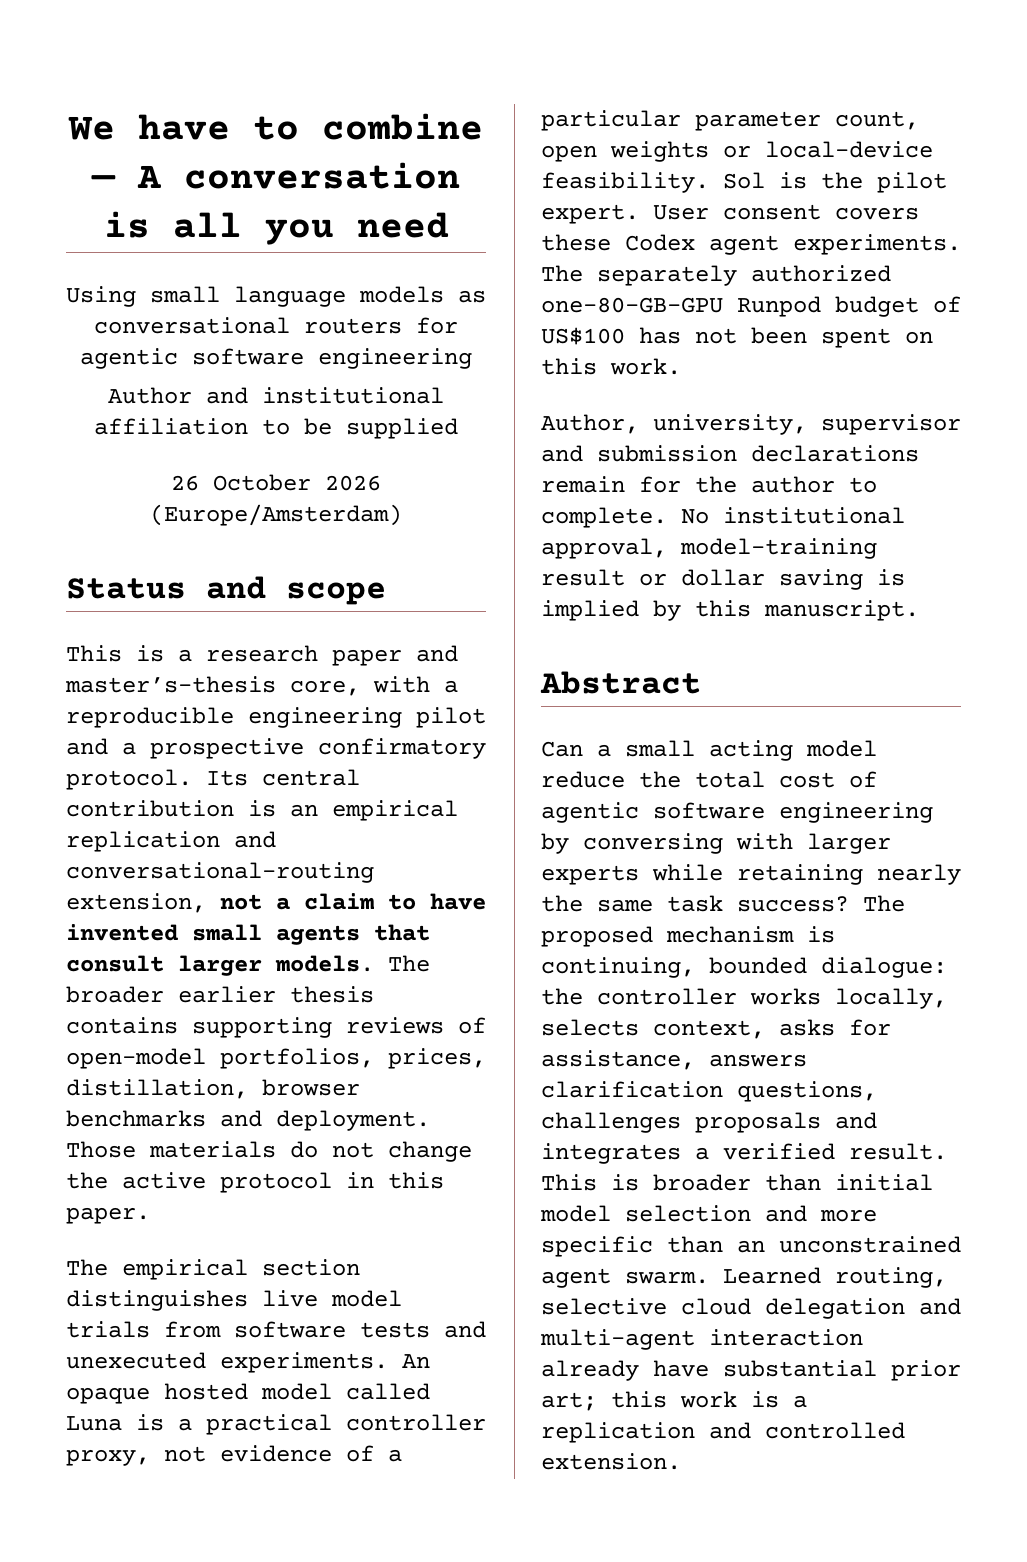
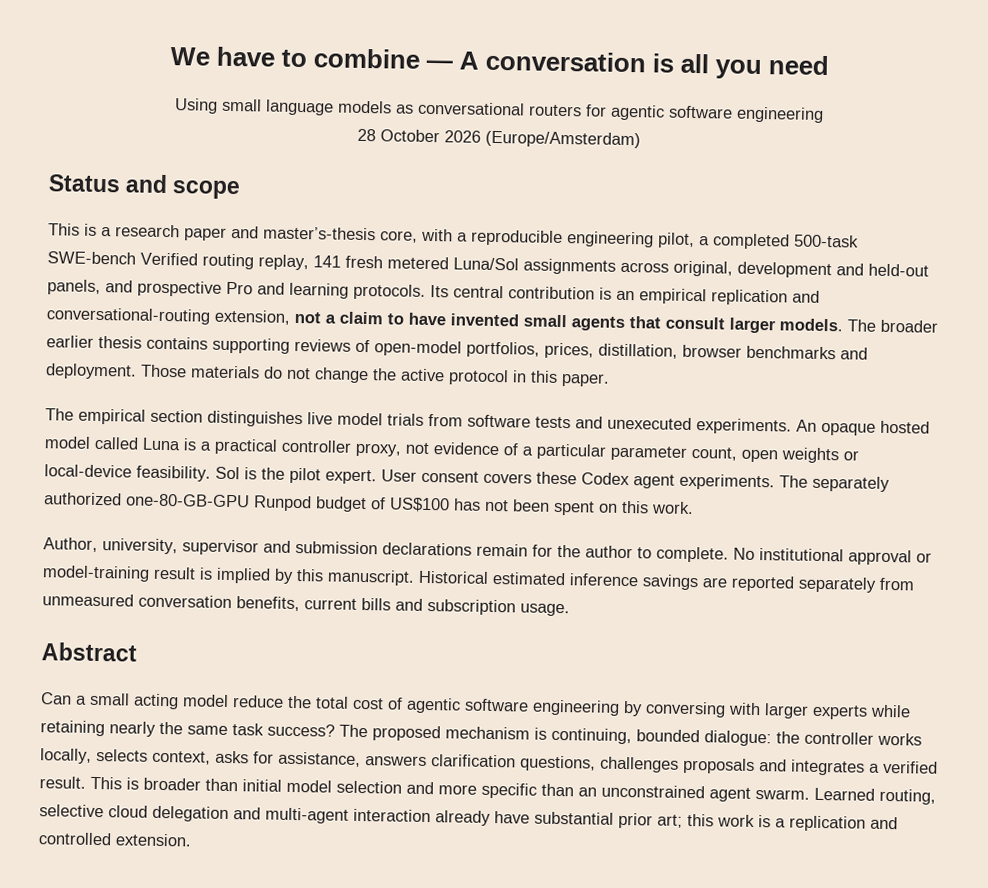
- Author and institutional affiliation to be supplied
- 26 October 2026 (Europe/Amsterdam)
+ 28 October 2026 (Europe/Amsterdam)
- This is a research paper and master’s-thesis core, with a reproducible engineering pilot and a prospective confirmatory protocol.
+ This is a research paper and master’s-thesis core, with a reproducible engineering pilot, a completed 500-task SWE-bench Verified routing replay, 141 fresh metered Luna/Sol assignments across original, development and held-out panels, and prospective Pro and learning protocols.
- No institutional approval, model-training result or dollar saving is implied by this manuscript.
+ No institutional approval or model-training result is implied by this manuscript. Historical estimated inference savings are reported separately from unmeasured conversation benefits, current bills and subscription usage.

